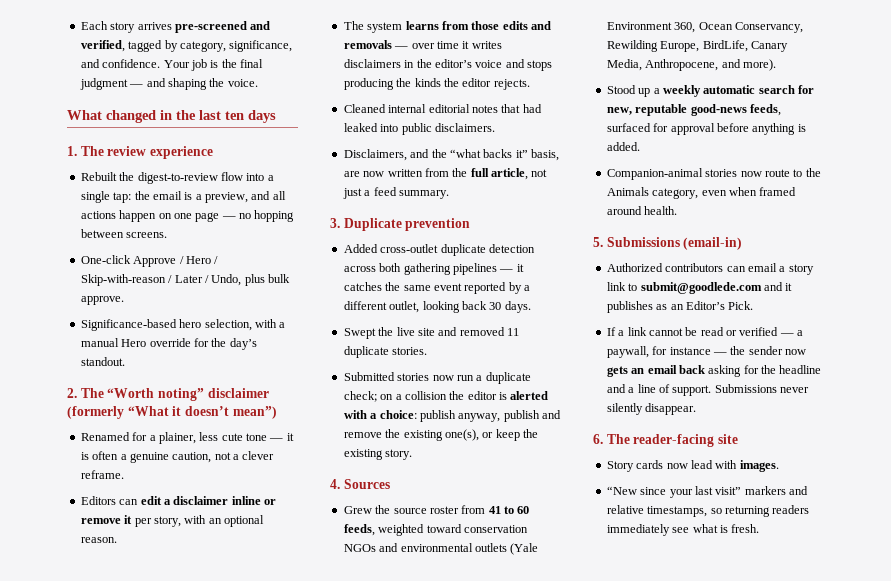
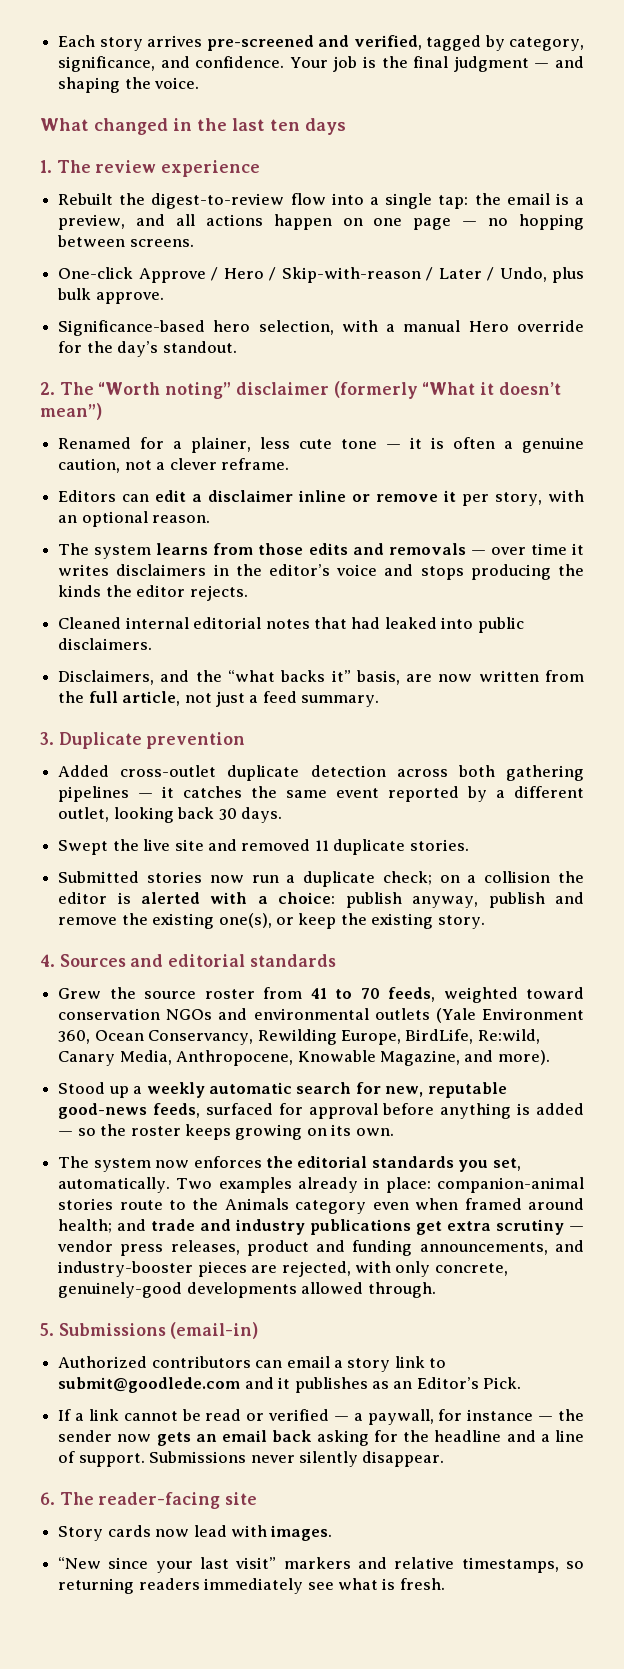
- 4. Sources
+ 4. Sources and editorial standards
- Grew the source roster from 41 to 60 feeds, weighted toward conservation NGOs and environmental outlets (Yale Environment 360, Ocean Conservancy, Rewilding Europe, BirdLife, Canary Media, Anthropocene, and more).
+ Grew the source roster from 41 to 70 feeds, weighted toward conservation NGOs and environmental outlets (Yale Environment 360, Ocean Conservancy, Rewilding Europe, BirdLife, Re:wild, Canary Media, Anthropocene, Knowable Magazine, and more).
- Stood up a weekly automatic search for new, reputable good-news feeds, surfaced for approval before anything is added.
- Companion-animal stories now route to the Animals category, even when framed around health.
+ Stood up a weekly automatic search for new, reputable good-news feeds, surfaced for approval before anything is added — so the roster keeps growing on its own.
+ The system now enforces the editorial standards you set, automatically. Two examples already in place: companion-animal stories route to the Animals category even when framed around health; and trade and industry publications get extra scrutiny — vendor press releases, product and funding announcements, and industry-booster pieces are rejected, with only concrete, genuinely-good developments allowed through.

